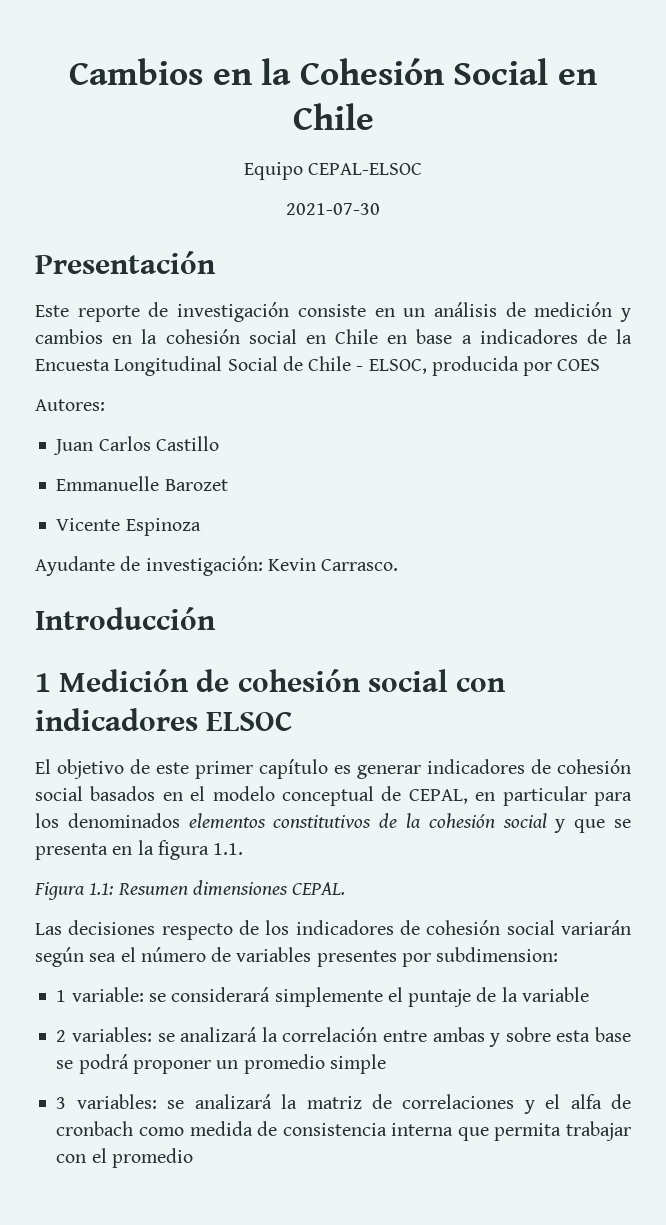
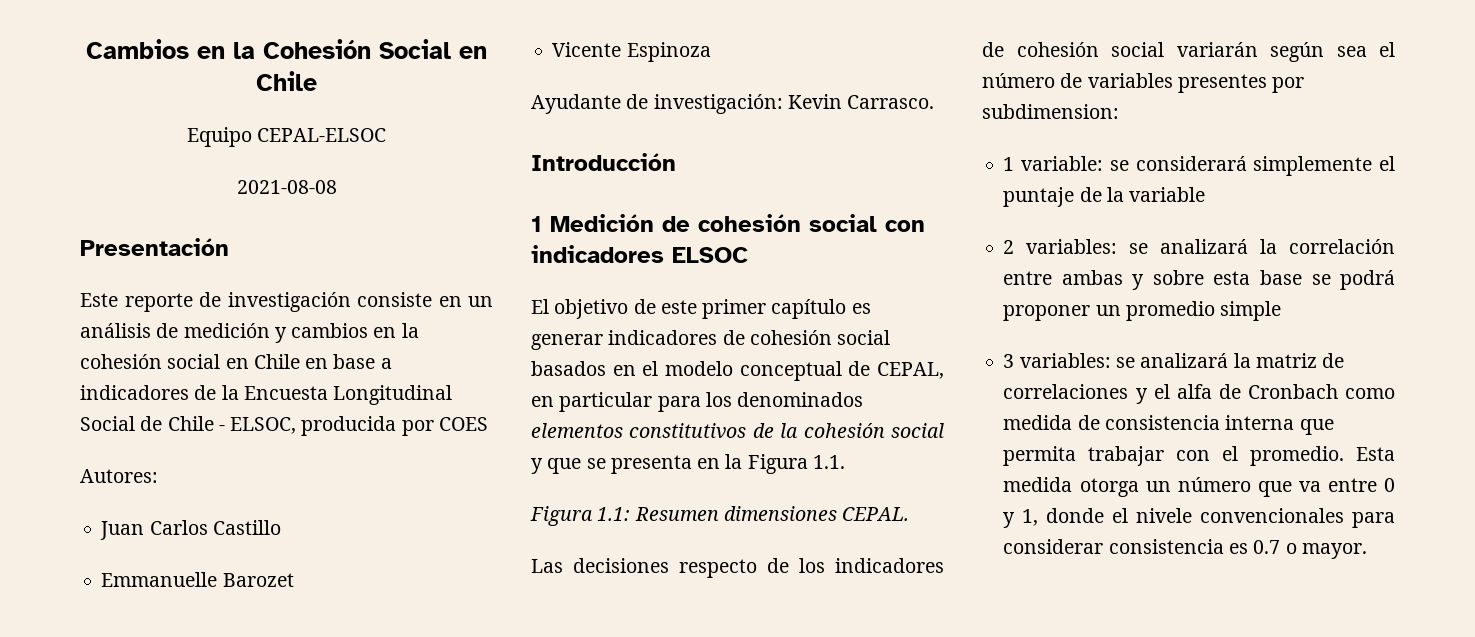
- 2021-07-30
+ 2021-08-08
- El objetivo de este primer capítulo es generar indicadores de cohesión social basados en el modelo conceptual de CEPAL, en particular para los denominados elementos constitutivos de la cohesión social y que se presenta en la figura 1.1.
+ El objetivo de este primer capítulo es generar indicadores de cohesión social basados en el modelo conceptual de CEPAL, en particular para los denominados elementos constitutivos de la cohesión social y que se presenta en la Figura 1.1.
- 3 variables: se analizará la matriz de correlaciones y el alfa de cronbach como medida de consistencia interna que permita trabajar con el promedio
+ 3 variables: se analizará la matriz de correlaciones y el alfa de Cronbach como medida de consistencia interna que permita trabajar con el promedio. Esta medida otorga un número que va entre 0 y 1, donde el nivele convencionales para considerar consistencia es 0.7 o mayor.

